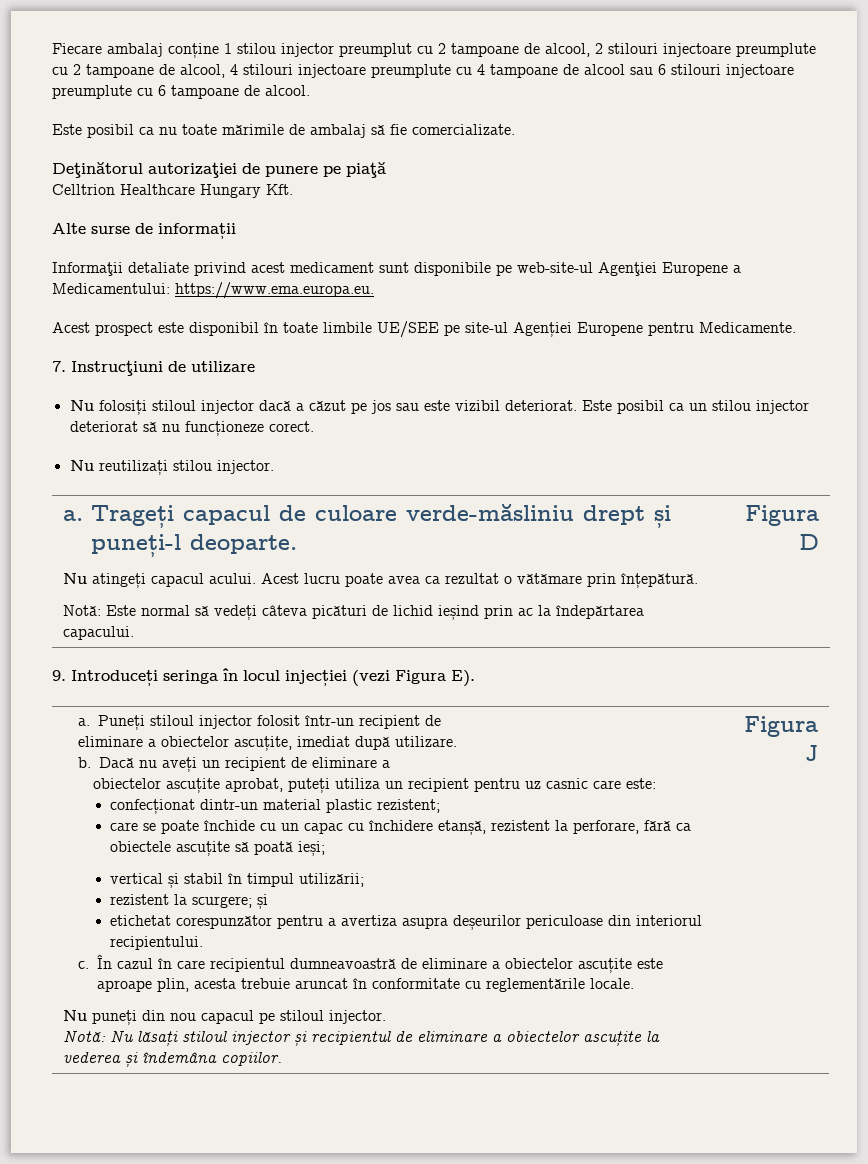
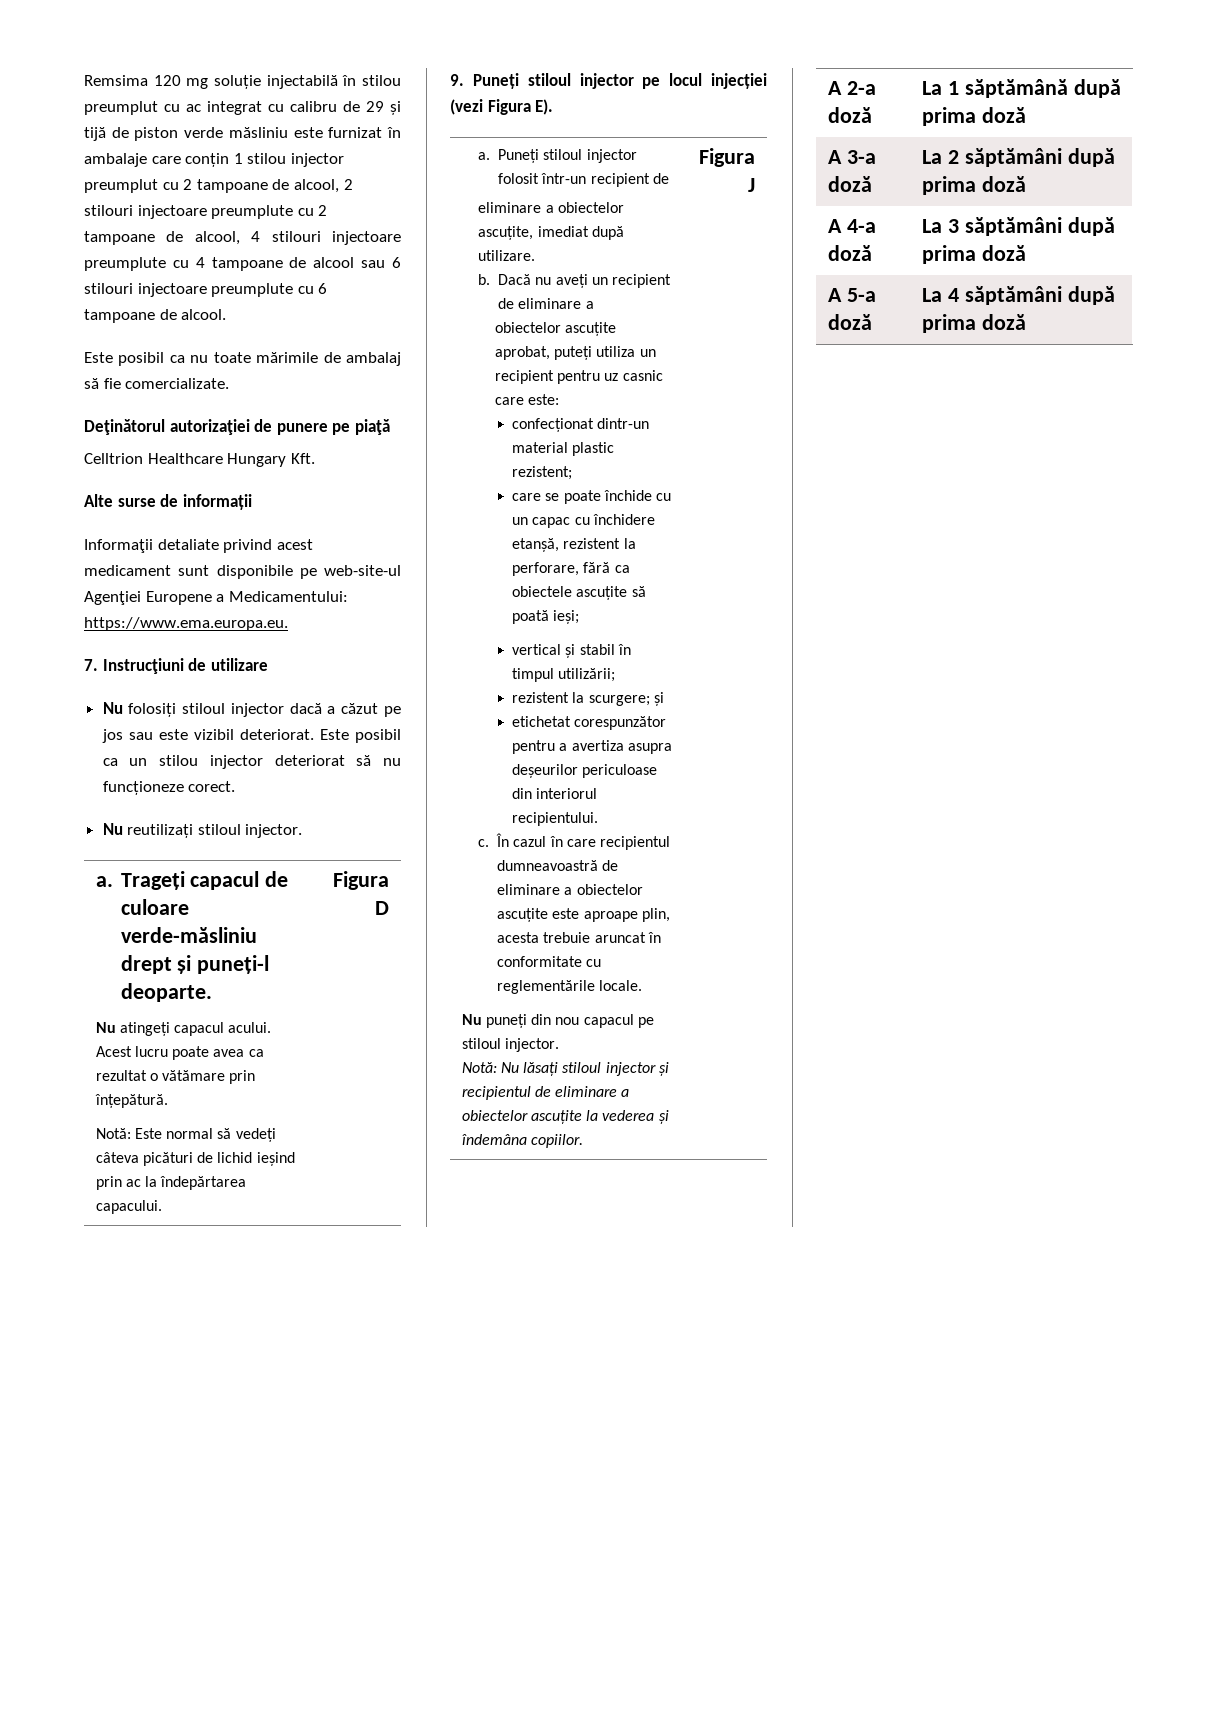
- Fiecare ambalaj conține 1 stilou injector preumplut cu 2 tampoane de alcool, 2 stilouri injectoare preumplute cu 2 tampoane de alcool, 4 stilouri injectoare preumplute cu 4 tampoane de alcool sau 6 stilouri injectoare preumplute cu 6 tampoane de alcool.
+ Remsima 120 mg soluție injectabilă în stilou preumplut cu ac integrat cu calibru de 29 și tijă de piston verde măsliniu este furnizat în ambalaje care conțin 1 stilou injector preumplut cu 2 tampoane de alcool, 2 stilouri injectoare preumplute cu 2 tampoane de alcool, 4 stilouri injectoare preumplute cu 4 tampoane de alcool sau 6 stilouri injectoare preumplute cu 6 tampoane de alcool.
- Acest prospect este disponibil în toate limbile UE/SEE pe site-ul Agenției Europene pentru Medicamente.
- Nu reutilizați stilou injector.
+ Nu reutilizați stiloul injector.
- 9. Introduceți seringa în locul injecției (vezi Figura E).
+ 9. Puneți stiloul injector pe locul injecției (vezi Figura E).
+ A 2-a doză | La 1 săptămână după prima doză
+ A 3-a doză | La 2 săptămâni după prima doză
+ A 4-a doză | La 3 săptămâni după prima doză
+ A 5-a doză | La 4 săptămâni după prima doză

